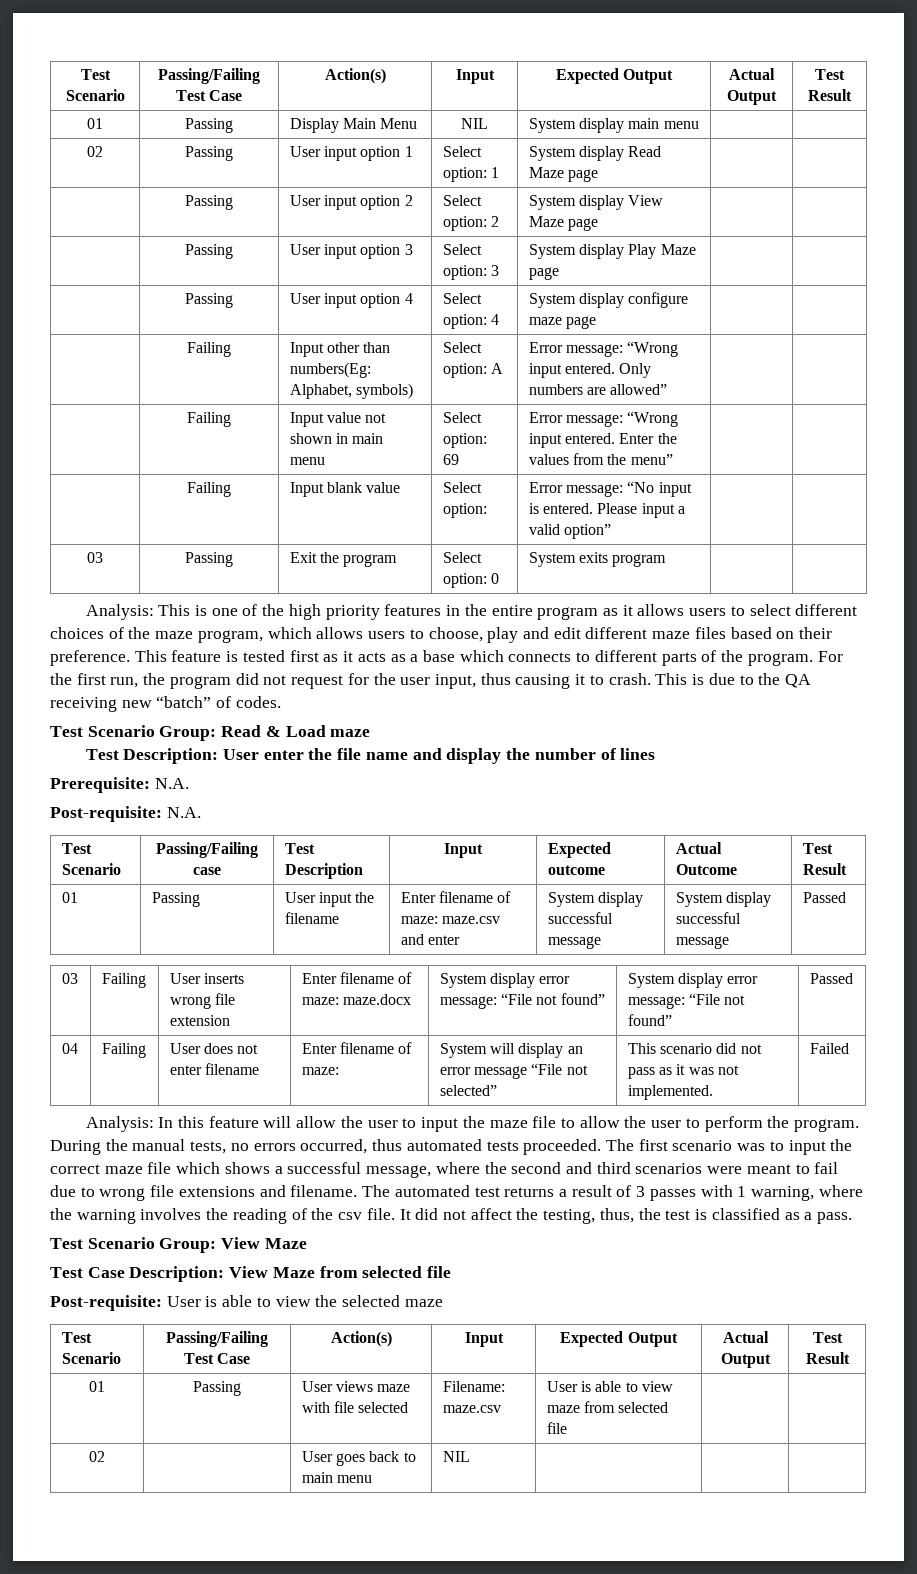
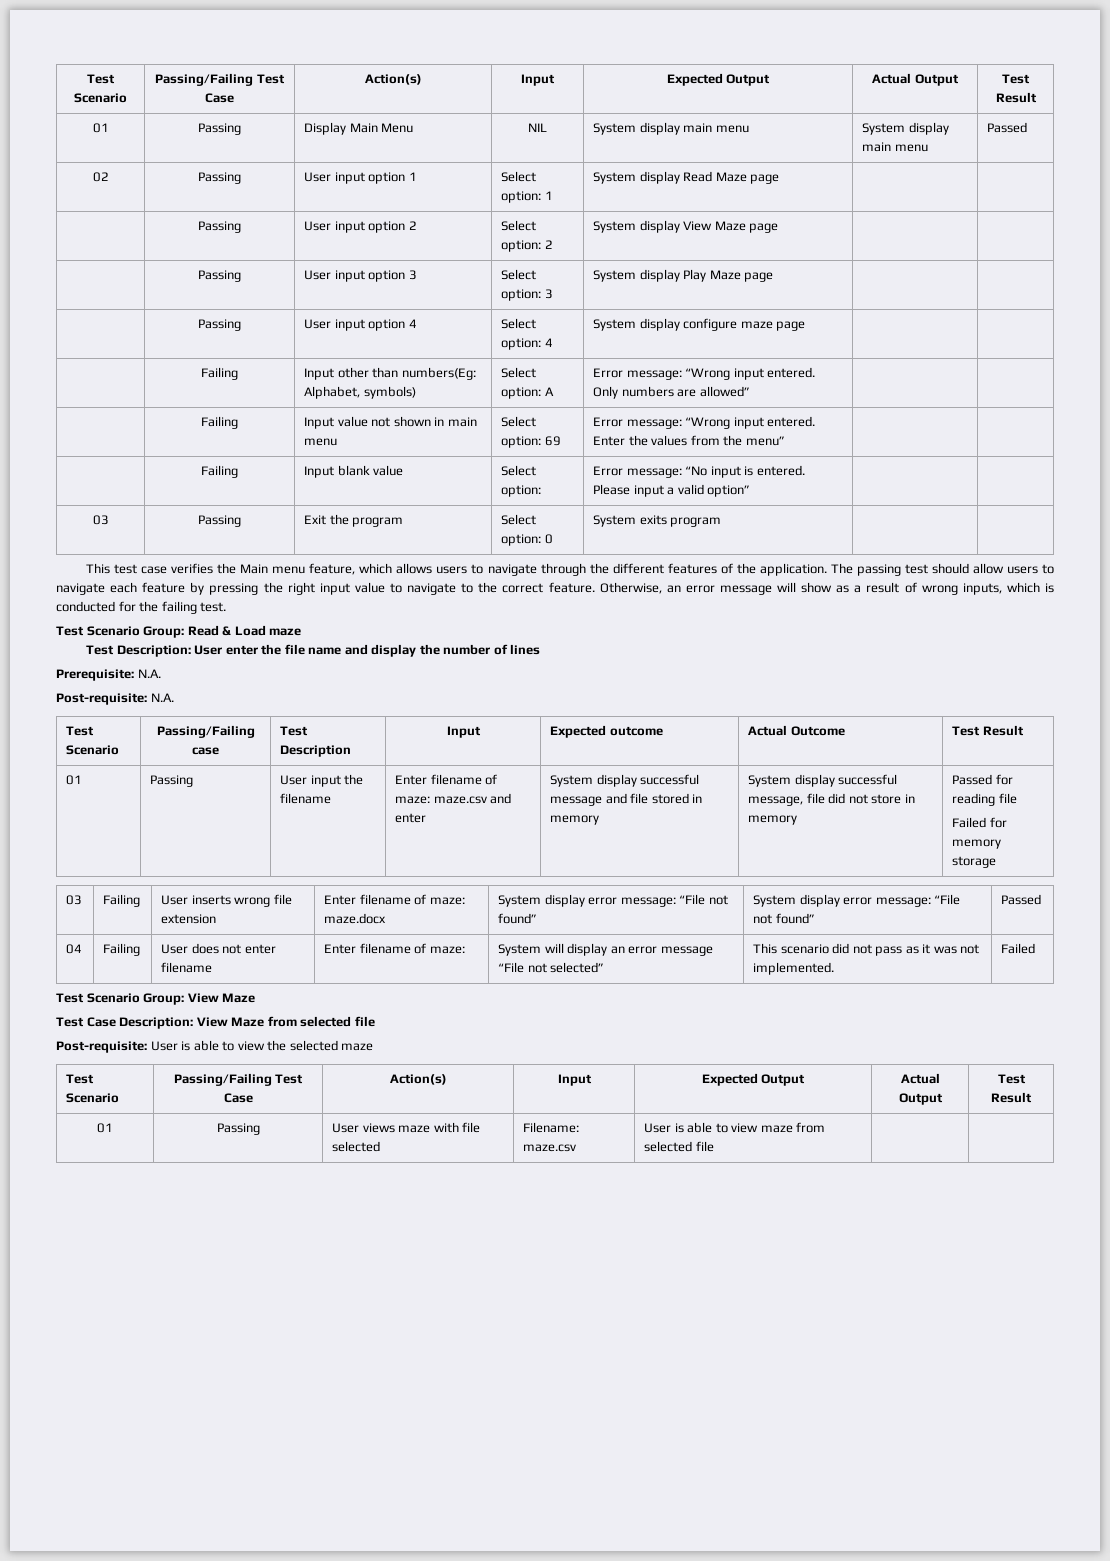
- 01 | Passing | Display Main Menu | NIL | System display main menu | |
+ 01 | Passing | Display Main Menu | NIL | System display main menu | System display main menu | Passed
- Analysis: This is one of the high priority features in the entire program as it allows users to select different choices of the maze program, which allows users to choose, play and edit different maze files based on their preference. This feature is tested first as it acts as a base which connects to different parts of the program. For the first run, the program did not request for the user input, thus causing it to crash. This is due to the QA receiving new “batch” of codes.
+ This test case verifies the Main menu feature, which allows users to navigate through the different features of the application. The passing test should allow users to navigate each feature by pressing the right input value to navigate to the correct feature. Otherwise, an error message will show as a result of wrong inputs, which is conducted for the failing test.
- 01 | Passing | User input the filename | Enter filename of maze: maze.csv and enter | System display successful message | System display successful message | Passed
+ 01 | Passing | User input the filename | Enter filename of maze: maze.csv and enter | System display successful message and file stored in memory | System display successful message, file did not store in memory | Passed for reading file
+ Failed for memory storage
- Analysis: In this feature will allow the user to input the maze file to allow the user to perform the program. During the manual tests, no errors occurred, thus automated tests proceeded. The first scenario was to input the correct maze file which shows a successful message, where the second and third scenarios were meant to fail due to wrong file extensions and filename. The automated test returns a result of 3 passes with 1 warning, where the warning involves the reading of the csv file. It did not affect the testing, thus, the test is classified as a pass.
- 02 | | User goes back to main menu | NIL | | |

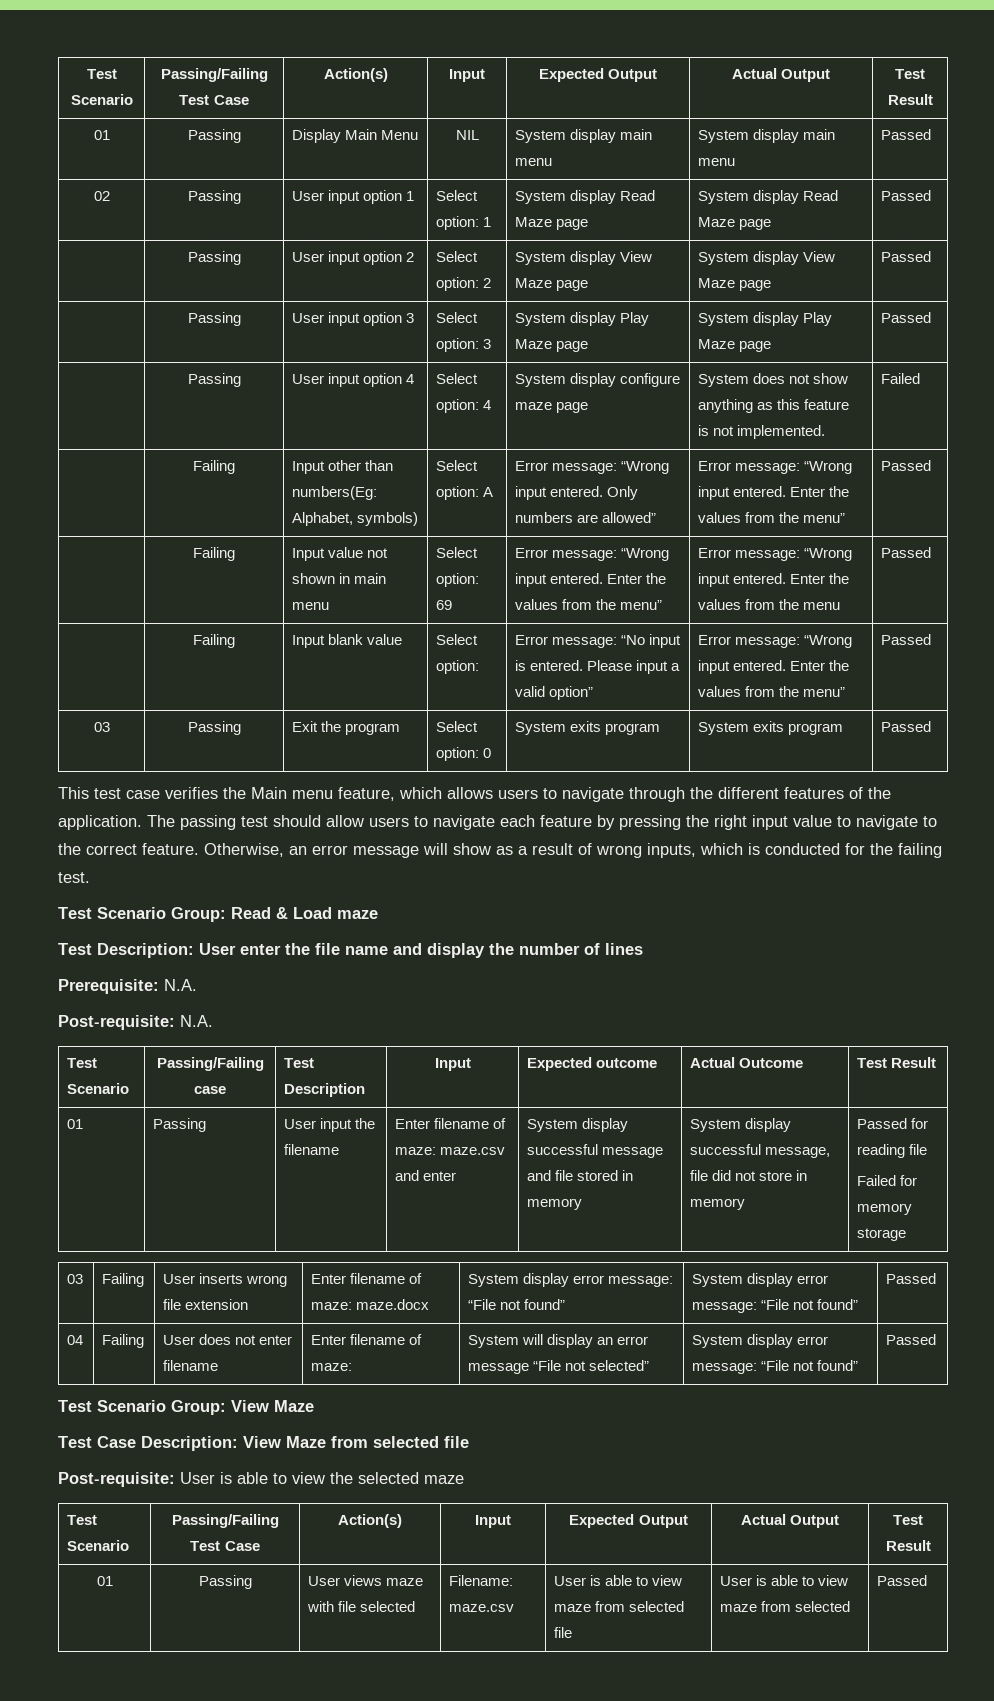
- 02 | Passing | User input option 1 | Select option: 1 | System display Read Maze page | |
+ 02 | Passing | User input option 1 | Select option: 1 | System display Read Maze page | System display Read Maze page | Passed
- | Passing | User input option 2 | Select option: 2 | System display View Maze page | |
+ | Passing | User input option 2 | Select option: 2 | System display View Maze page | System display View Maze page | Passed
- | Passing | User input option 3 | Select option: 3 | System display Play Maze page | |
+ | Passing | User input option 3 | Select option: 3 | System display Play Maze page | System display Play Maze page | Passed
- | Passing | User input option 4 | Select option: 4 | System display configure maze page | |
+ | Passing | User input option 4 | Select option: 4 | System display configure maze page | System does not show anything as this feature is not implemented. | Failed
- | Failing | Input other than numbers(Eg: Alphabet, symbols) | Select option: A | Error message: “Wrong input entered. Only numbers are allowed” | |
+ | Failing | Input other than numbers(Eg: Alphabet, symbols) | Select option: A | Error message: “Wrong input entered. Only numbers are allowed” | Error message: “Wrong input entered. Enter the values from the menu” | Passed
- | Failing | Input value not shown in main menu | Select option: 69 | Error message: “Wrong input entered. Enter the values from the menu” | |
+ | Failing | Input value not shown in main menu | Select option: 69 | Error message: “Wrong input entered. Enter the values from the menu” | Error message: “Wrong input entered. Enter the values from the menu | Passed
- | Failing | Input blank value | Select option: | Error message: “No input is entered. Please input a valid option” | |
+ | Failing | Input blank value | Select option: | Error message: “No input is entered. Please input a valid option” | Error message: “Wrong input entered. Enter the values from the menu” | Passed
- 03 | Passing | Exit the program | Select option: 0 | System exits program | |
+ 03 | Passing | Exit the program | Select option: 0 | System exits program | System exits program | Passed
- 04 | Failing | User does not enter filename | Enter filename of maze: | System will display an error message “File not selected” | This scenario did not pass as it was not implemented. | Failed
+ 04 | Failing | User does not enter filename | Enter filename of maze: | System will display an error message “File not selected” | System display error message: “File not found” | Passed
- 01 | Passing | User views maze with file selected | Filename: maze.csv | User is able to view maze from selected file | |
+ 01 | Passing | User views maze with file selected | Filename: maze.csv | User is able to view maze from selected file | User is able to view maze from selected | Passed

